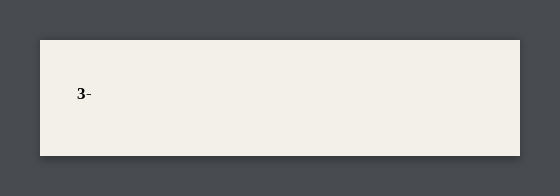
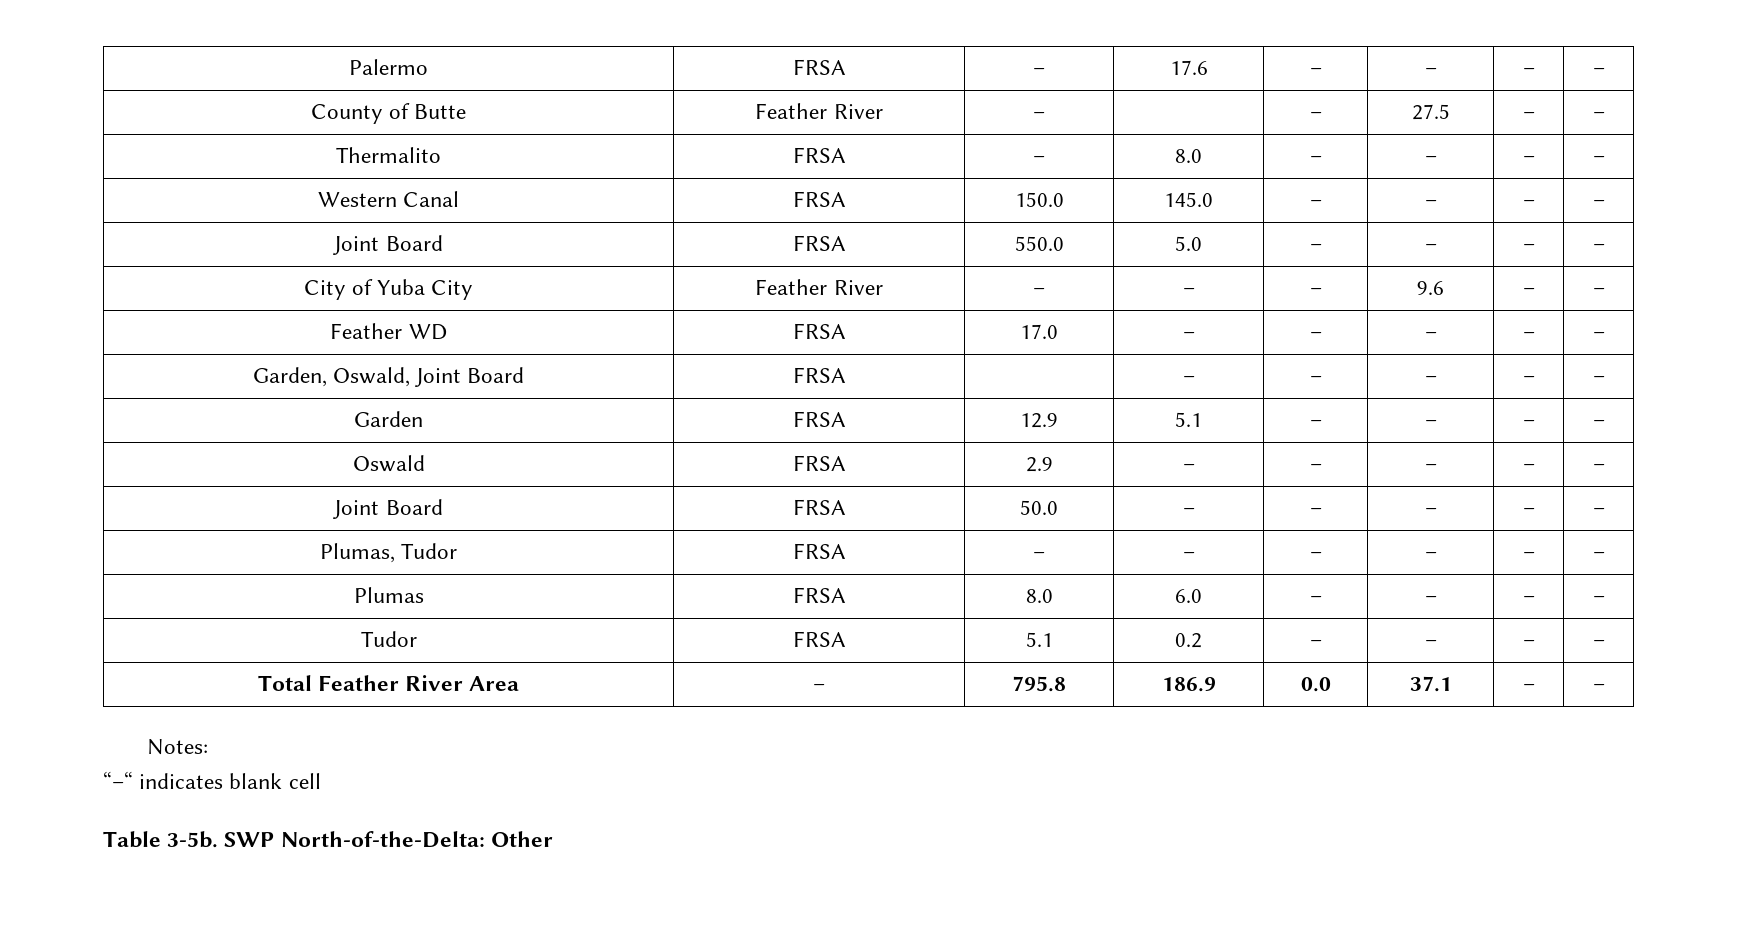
- 3-
+ Palermo | FRSA | – | 17.6 | – | – | – | –
+ County of Butte | Feather River | – | | – | 27.5 | – | –
+ Thermalito | FRSA | – | 8.0 | – | – | – | –
+ Western Canal | FRSA | 150.0 | 145.0 | – | – | – | –
+ Joint Board | FRSA | 550.0 | 5.0 | – | – | – | –
+ City of Yuba City | Feather River | – | – | – | 9.6 | – | –
+ Feather WD | FRSA | 17.0 | – | – | – | – | –
+ Garden, Oswald, Joint Board | FRSA | | – | – | – | – | –
+ Garden | FRSA | 12.9 | 5.1 | – | – | – | –
+ Oswald | FRSA | 2.9 | – | – | – | – | –
+ Joint Board | FRSA | 50.0 | – | – | – | – | –
+ Plumas, Tudor | FRSA | – | – | – | – | – | –
+ Plumas | FRSA | 8.0 | 6.0 | – | – | – | –
+ Tudor | FRSA | 5.1 | 0.2 | – | – | – | –
+ Total Feather River Area | – | 795.8 | 186.9 | 0.0 | 37.1 | – | –
+ Notes:
+ “–“ indicates blank cell
+ Table 3-5b. SWP North-of-the-Delta: Other

